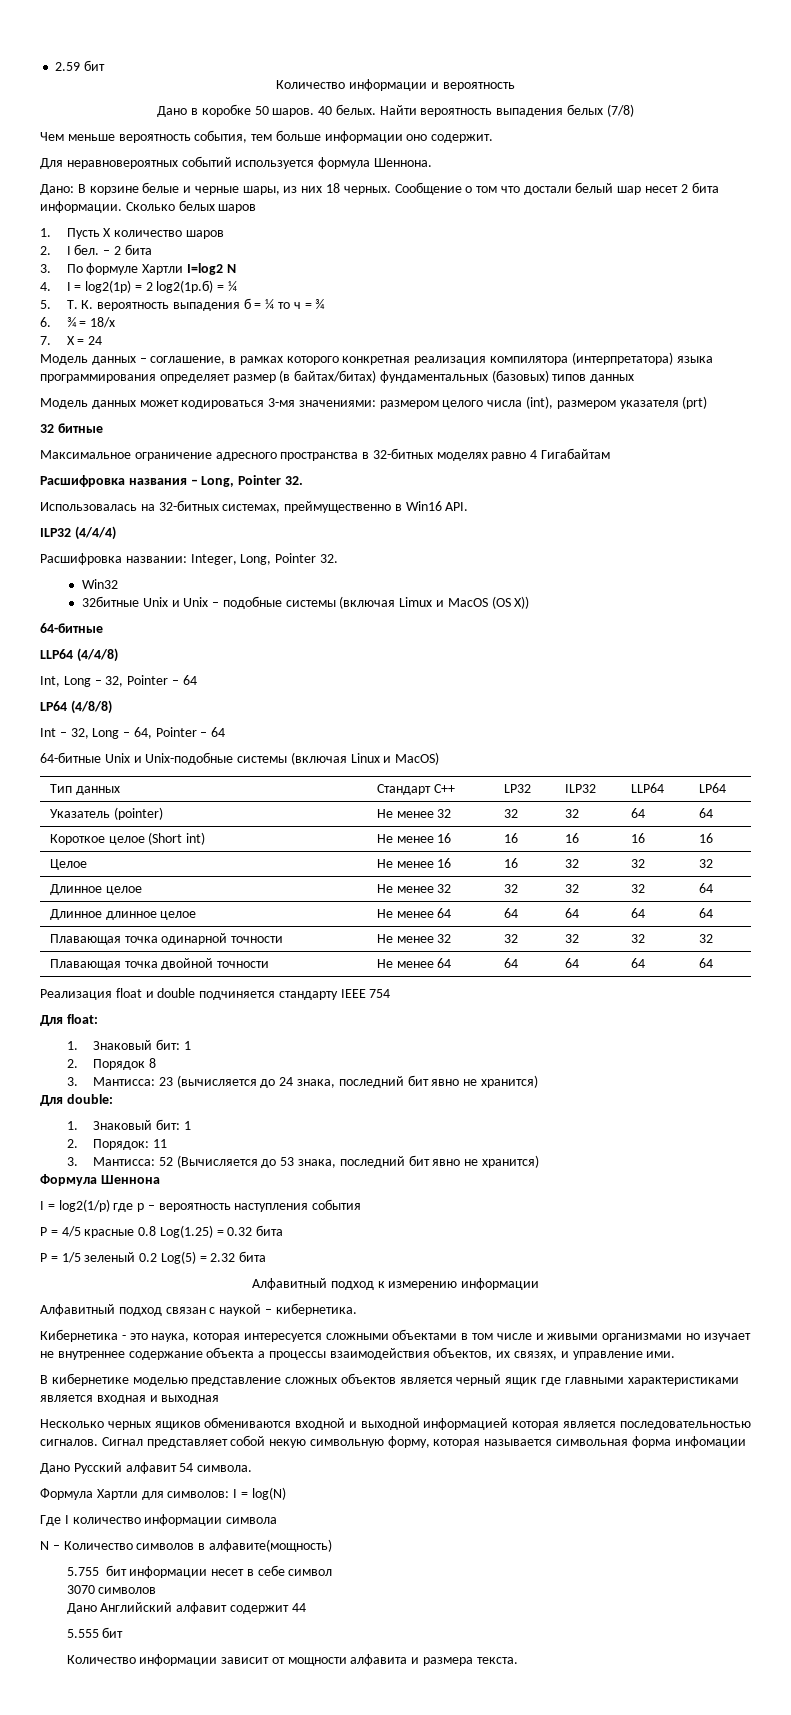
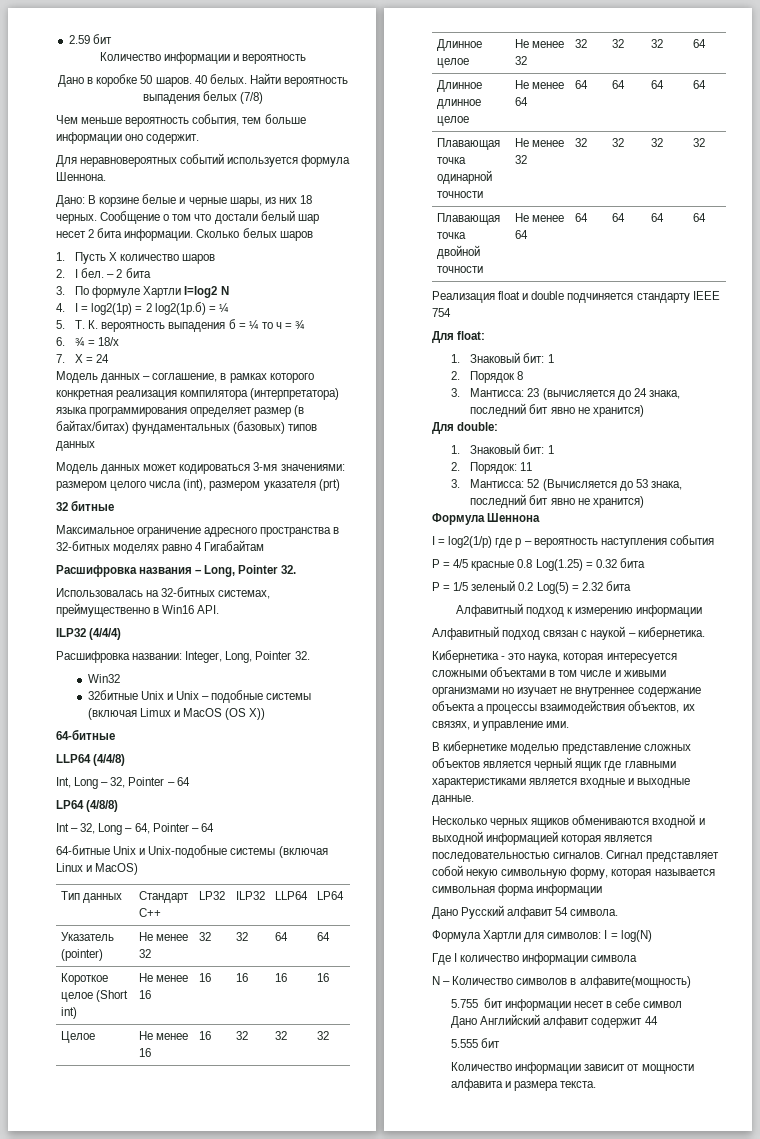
- В кибернетике моделью представление сложных объектов является черный ящик где главными характеристиками является входная и выходная
+ В кибернетике моделью представление сложных объектов является черный ящик где главными характеристиками является входные и выходные данные.
- Сигнал представляет собой некую символьную форму, которая называется символьная форма инфомации
+ Сигнал представляет собой некую символьную форму, которая называется символьная форма информации
- 3070 символов

